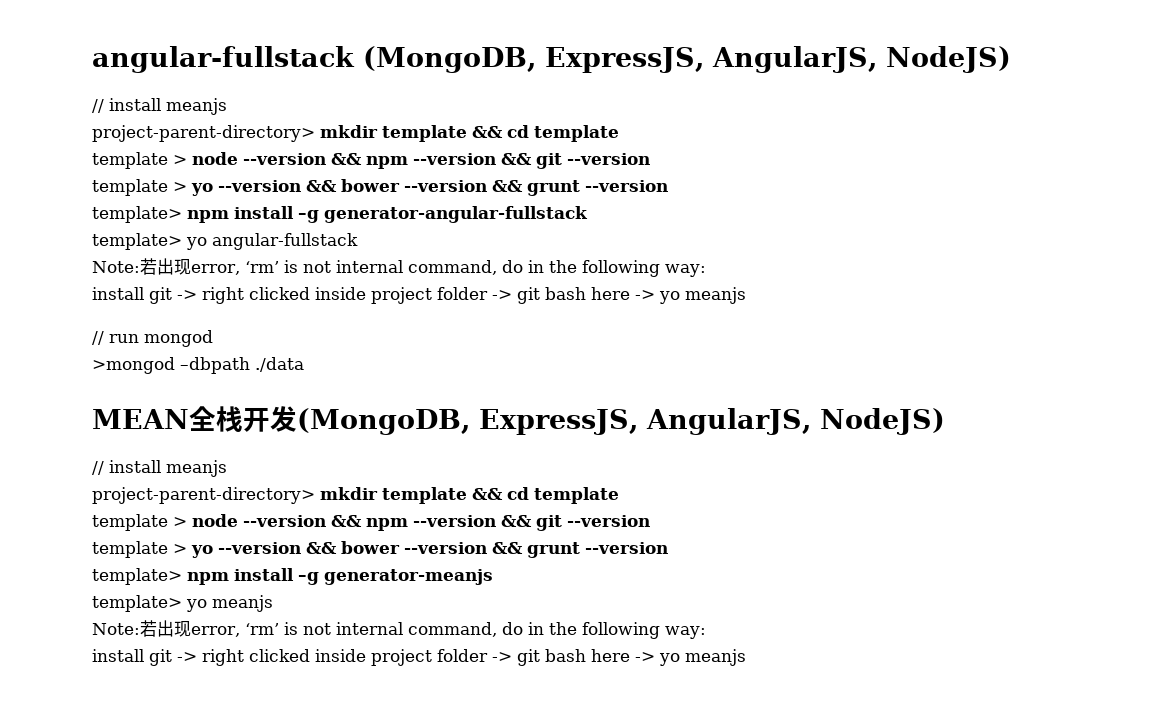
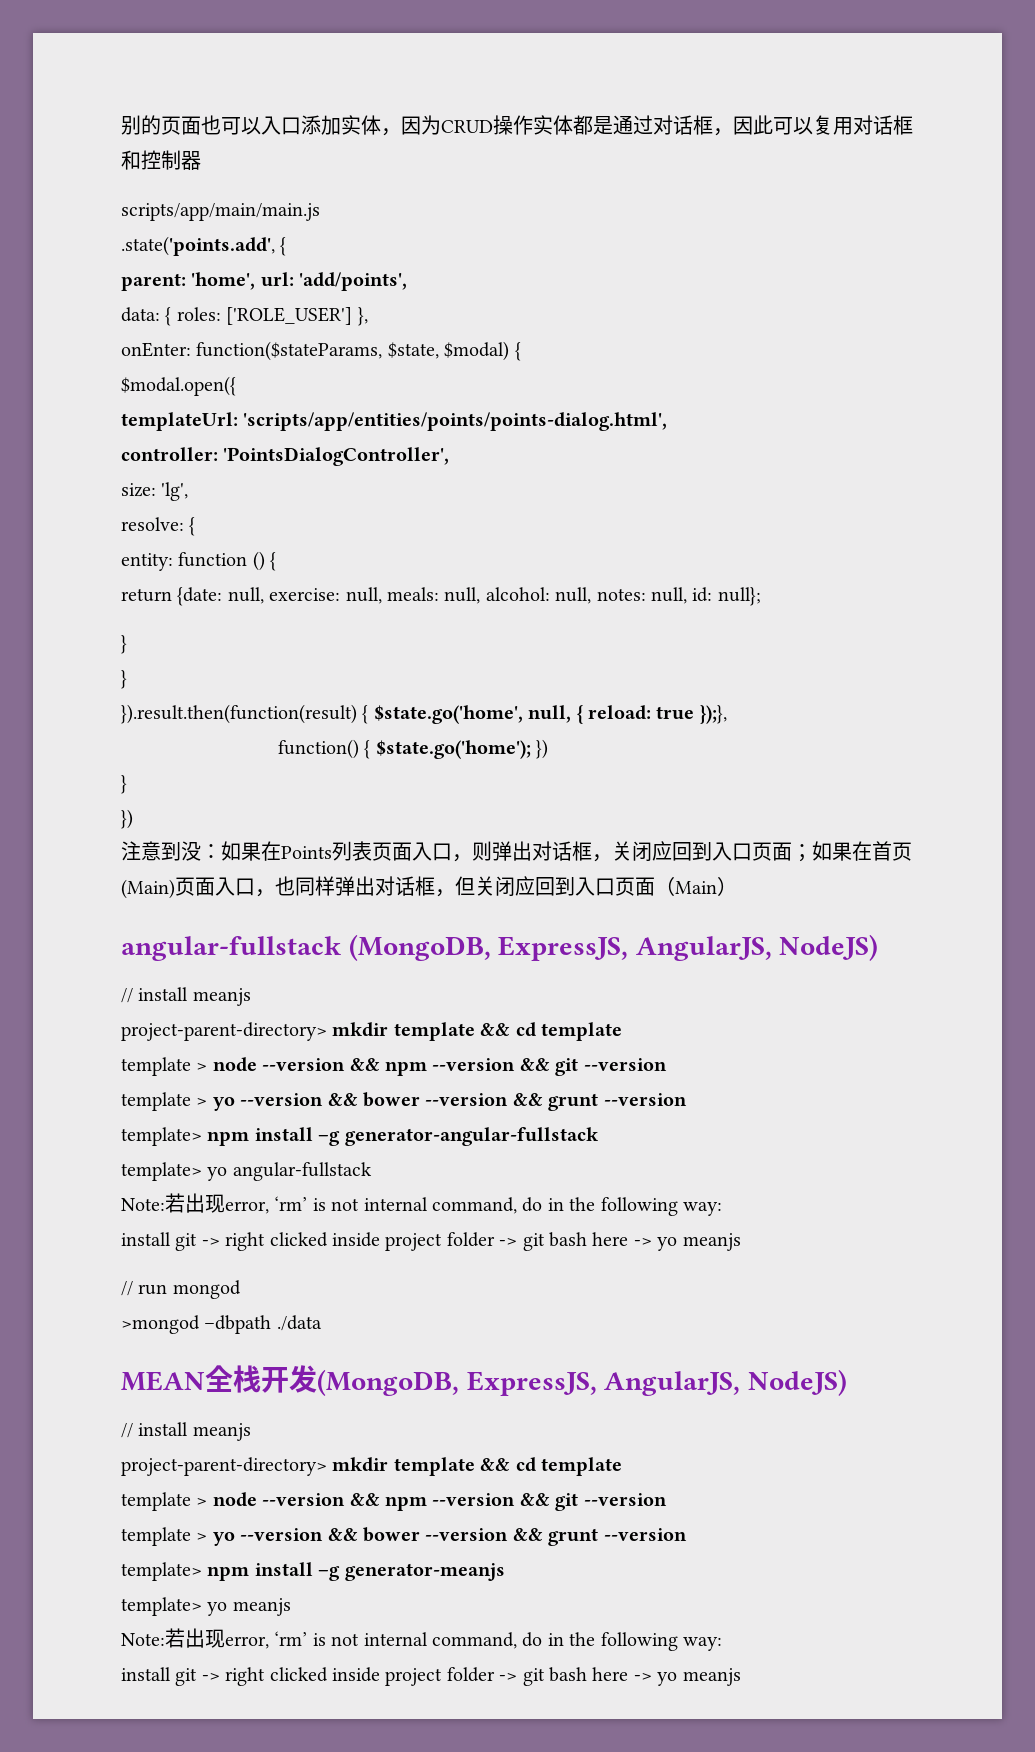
+ 别的页面也可以入口添加实体，因为CRUD操作实体都是通过对话框，因此可以复用对话框和控制器
+ scripts/app/main/main.js
+ .state('points.add', {
+ parent: 'home', url: 'add/points',
+ data: { roles: ['ROLE_USER'] },
+ onEnter: function($stateParams, $state, $modal) {
+ $modal.open({
+ templateUrl: 'scripts/app/entities/points/points-dialog.html',
+ controller: 'PointsDialogController',
+ size: 'lg',
+ resolve: {
+ entity: function () {
+ return {date: null, exercise: null, meals: null, alcohol: null, notes: null, id: null};
+ }
+ }
+ }).result.then(function(result) { $state.go('home', null, { reload: true });},
+ function() { $state.go('home'); })
+ }
+ })
+ 注意到没：如果在Points列表页面入口，则弹出对话框，关闭应回到入口页面；如果在首页(Main)页面入口，也同样弹出对话框，但关闭应回到入口页面（Main）

